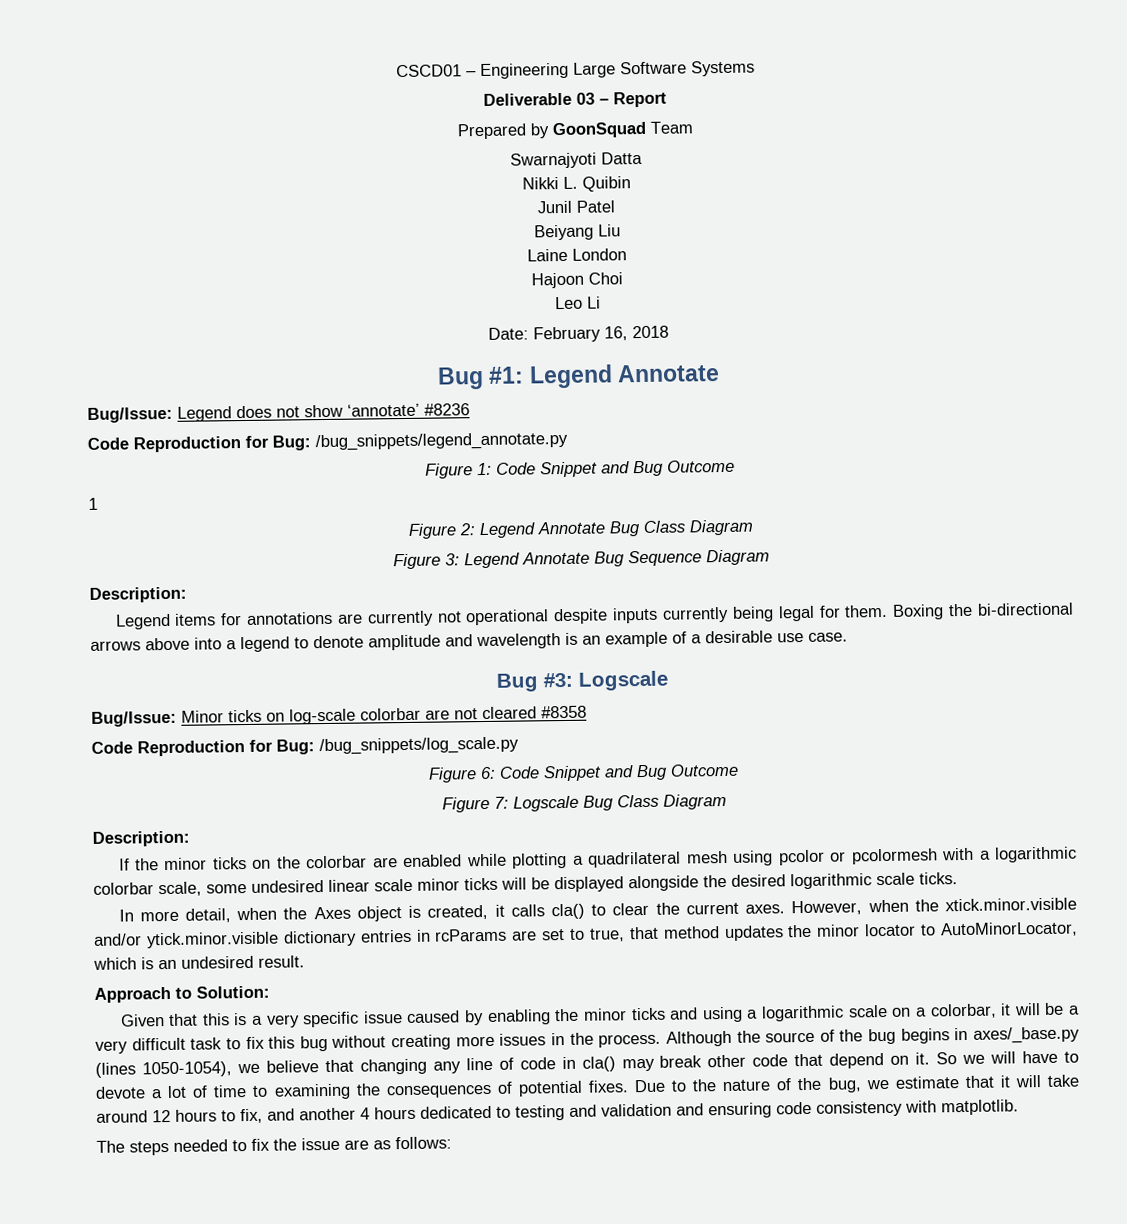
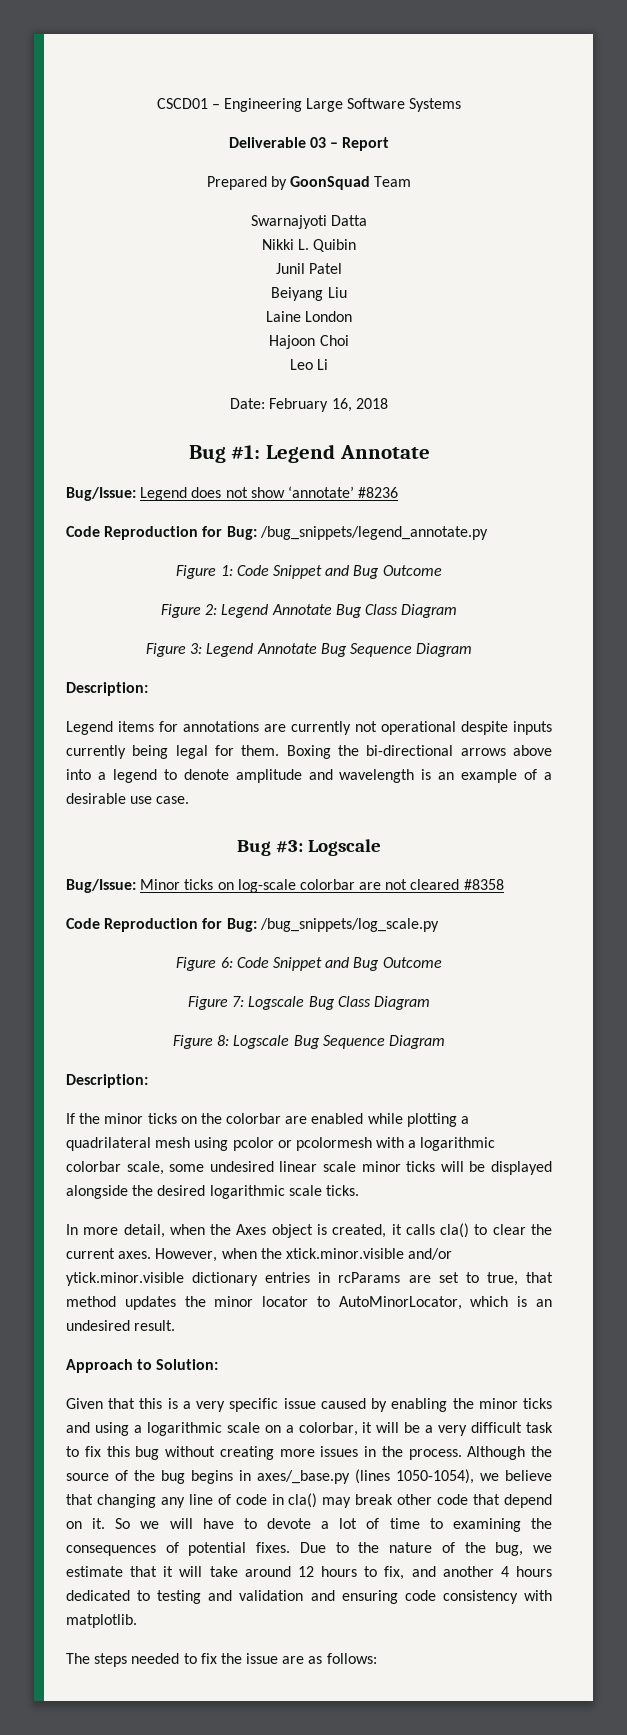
- 1
+ Figure 8: Logscale Bug Sequence Diagram

